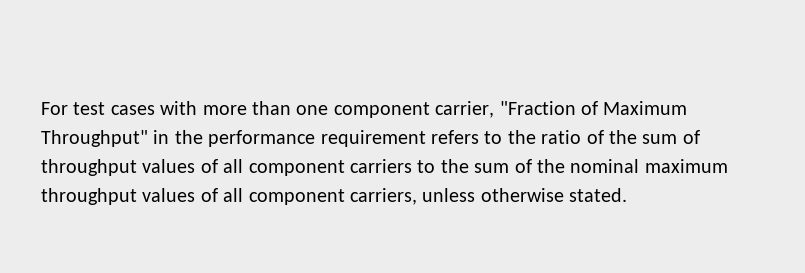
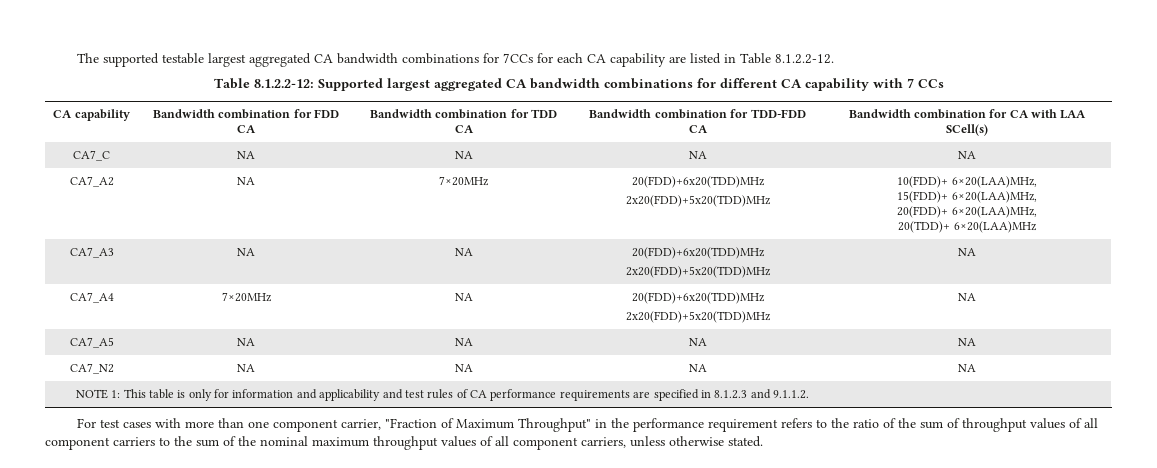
+ The supported testable largest aggregated CA bandwidth combinations for 7CCs for each CA capability are listed in Table 8.1.2.2-12.
+ Table 8.1.2.2-12: Supported largest aggregated CA bandwidth combinations for different CA capability with 7 CCs
+ CA capability | Bandwidth combination for FDD CA | Bandwidth combination for TDD CA | Bandwidth combination for TDD-FDD CA | Bandwidth combination for CA with LAA SCell(s)
+ CA7_C | NA | NA | NA | NA
+ CA7_A2 | NA | 7×20MHz | 20(FDD)+6x20(TDD)MHz
+ 2x20(FDD)+5x20(TDD)MHz | 10(FDD)+ 6×20(LAA)MHz,
+ 15(FDD)+ 6×20(LAA)MHz,
+ 20(FDD)+ 6×20(LAA)MHz,
+ 20(TDD)+ 6×20(LAA)MHz
+ CA7_A3 | NA | NA | 20(FDD)+6x20(TDD)MHz
+ 2x20(FDD)+5x20(TDD)MHz | NA
+ CA7_A4 | 7×20MHz | NA | 20(FDD)+6x20(TDD)MHz
+ 2x20(FDD)+5x20(TDD)MHz | NA
+ CA7_A5 | NA | NA | NA | NA
+ CA7_N2 | NA | NA | NA | NA
+ NOTE 1: This table is only for information and applicability and test rules of CA performance requirements are specified in 8.1.2.3 and 9.1.1.2.

